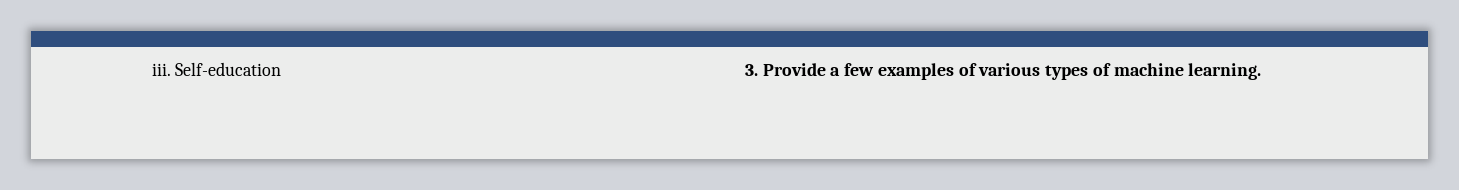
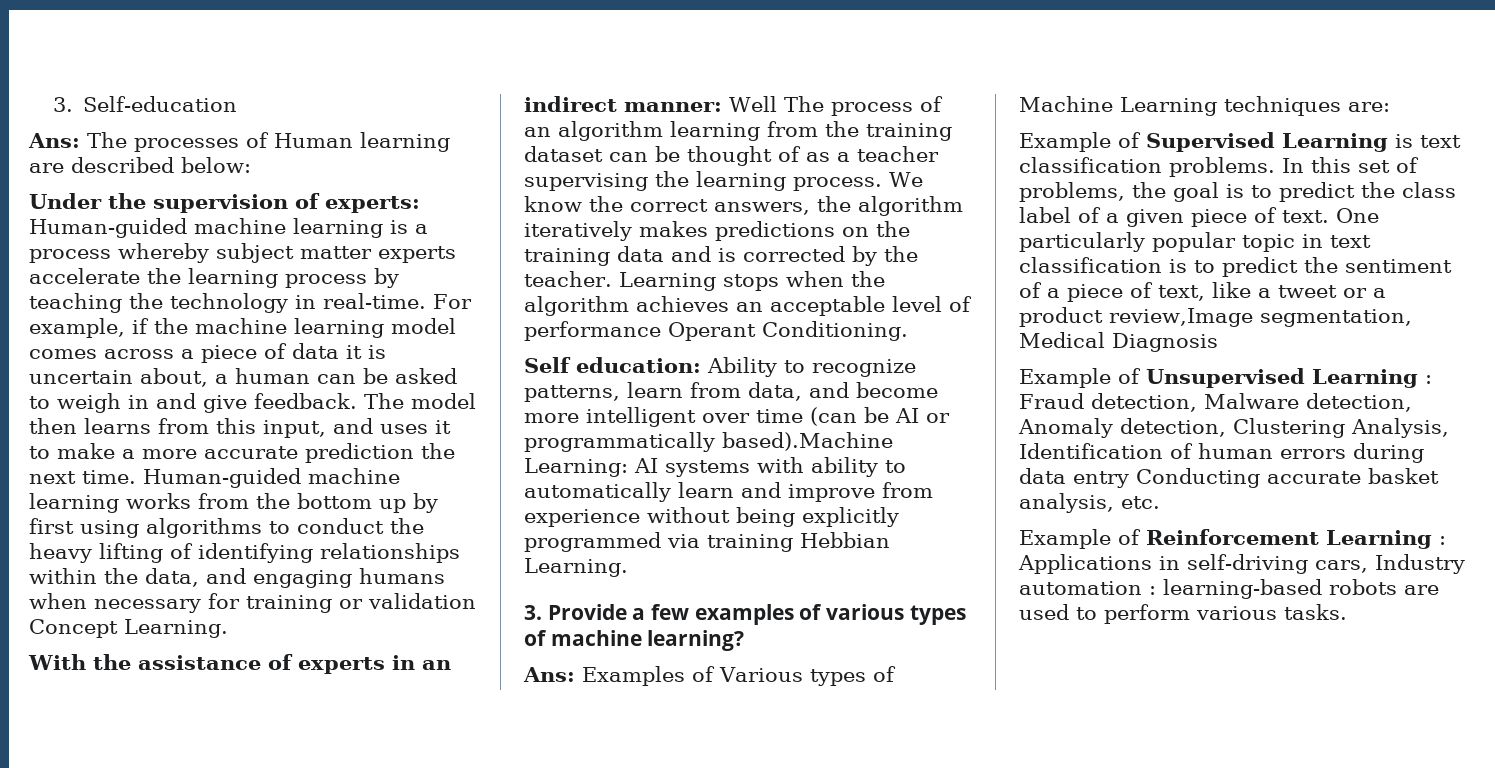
- iii. Self-education
+ 3. Self-education
+ Ans: The processes of Human learning are described below:
+ Under the supervision of experts: Human-guided machine learning is a process whereby subject matter experts accelerate the learning process by teaching the technology in real-time. For example, if the machine learning model comes across a piece of data it is uncertain about, a human can be asked to weigh in and give feedback. The model then learns from this input, and uses it to make a more accurate prediction the next time. Human-guided machine learning works from the bottom up by first using algorithms to conduct the heavy lifting of identifying relationships within the data, and engaging humans when necessary for training or validation Concept Learning.
+ With the assistance of experts in an indirect manner: Well The process of an algorithm learning from the training dataset can be thought of as a teacher supervising the learning process. We know the correct answers, the algorithm iteratively makes predictions on the training data and is corrected by the teacher. Learning stops when the algorithm achieves an acceptable level of performance Operant Conditioning.
+ Self education: Ability to recognize patterns, learn from data, and become more intelligent over time (can be AI or programmatically based).Machine Learning: AI systems with ability to automatically learn and improve from experience without being explicitly programmed via training Hebbian Learning.
- 3. Provide a few examples of various types of machine learning.
+ 3. Provide a few examples of various types of machine learning?
+ Ans: Examples of Various types of Machine Learning techniques are:
+ Example of Supervised Learning is text classification problems. In this set of problems, the goal is to predict the class label of a given piece of text. One particularly popular topic in text classification is to predict the sentiment of a piece of text, like a tweet or a product review,Image segmentation, Medical Diagnosis
+ Example of Unsupervised Learning : Fraud detection, Malware detection, Anomaly detection, Clustering Analysis, Identification of human errors during data entry Conducting accurate basket analysis, etc.
+ Example of Reinforcement Learning : Applications in self-driving cars, Industry automation : learning-based robots are used to perform various tasks.

